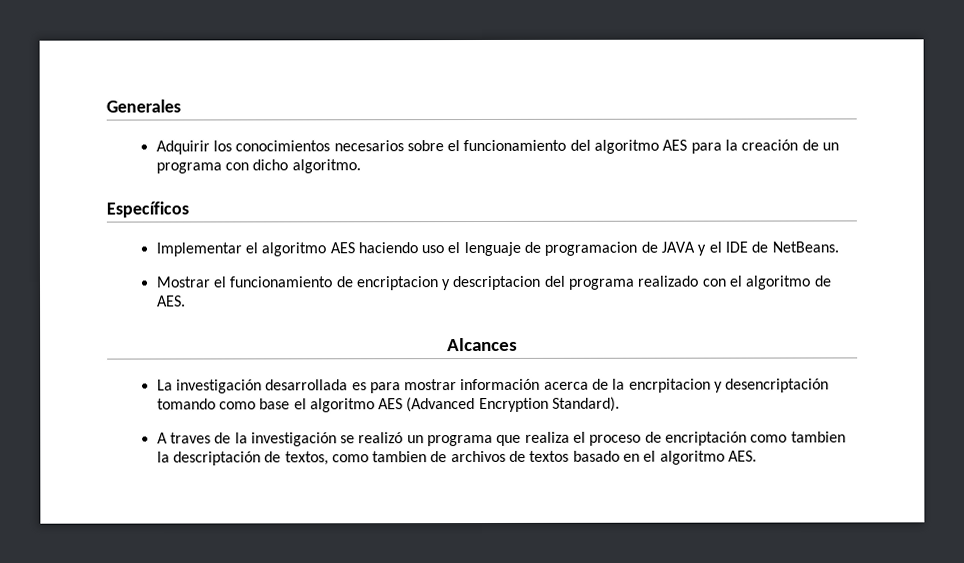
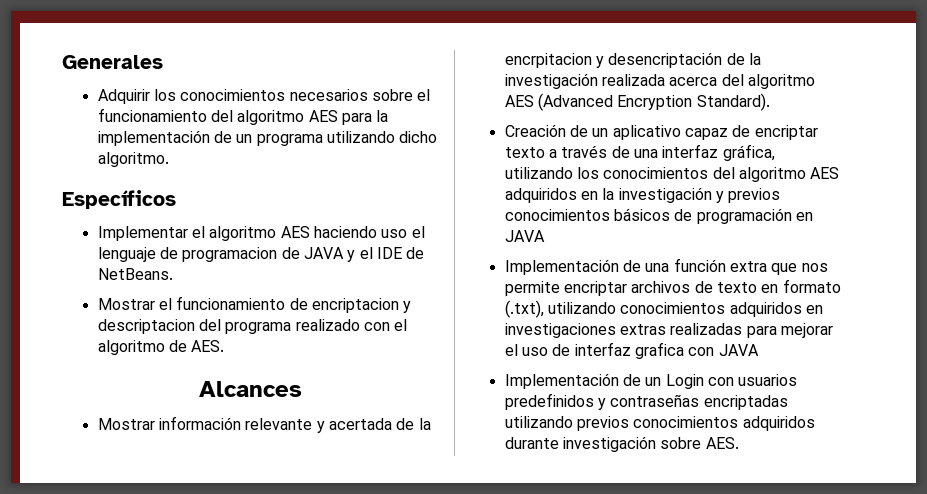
- Adquirir los conocimientos necesarios sobre el funcionamiento del algoritmo AES para la creación de un programa con dicho algoritmo.
+ Adquirir los conocimientos necesarios sobre el funcionamiento del algoritmo AES para la implementación de un programa utilizando dicho algoritmo.
- La investigación desarrollada es para mostrar información acerca de la encrpitacion y desencriptación tomando como base el algoritmo AES (Advanced Encryption Standard).
+ Mostrar información relevante y acertada de la encrpitacion y desencriptación de la investigación realizada acerca del algoritmo AES (Advanced Encryption Standard).
- A traves de la investigación se realizó un programa que realiza el proceso de encriptación como tambien la descriptación de textos, como tambien de archivos de textos basado en el algoritmo AES.
+ Creación de un aplicativo capaz de encriptar texto a través de una interfaz gráfica, utilizando los conocimientos del algoritmo AES adquiridos en la investigación y previos conocimientos básicos de programación en JAVA
+ Implementación de una función extra que nos permite encriptar archivos de texto en formato (.txt), utilizando conocimientos adquiridos en investigaciones extras realizadas para mejorar el uso de interfaz grafica con JAVA
+ Implementación de un Login con usuarios predefinidos y contraseñas encriptadas utilizando previos conocimientos adquiridos durante investigación sobre AES.

